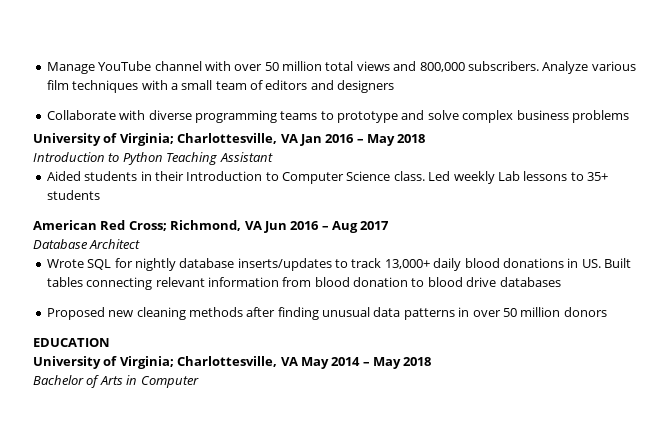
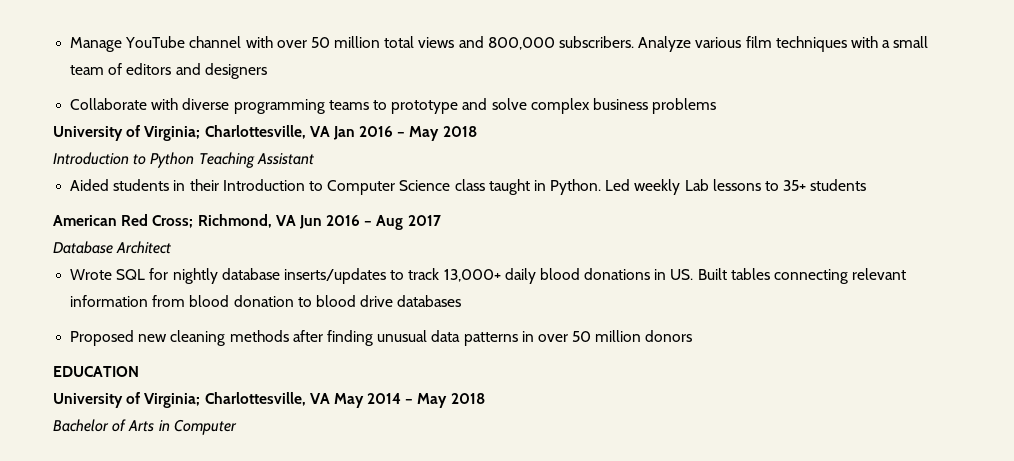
- Aided students in their Introduction to Computer Science class.
+ Aided students in their Introduction to Computer Science class taught in Python.

